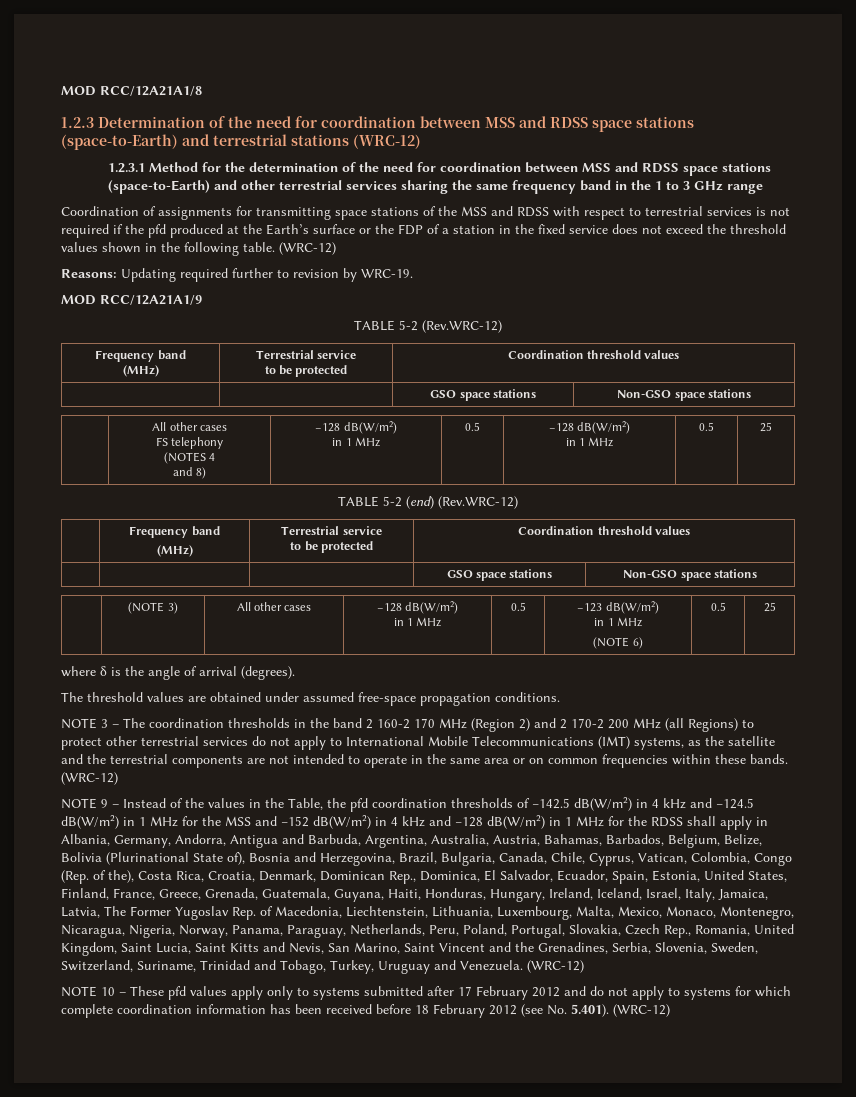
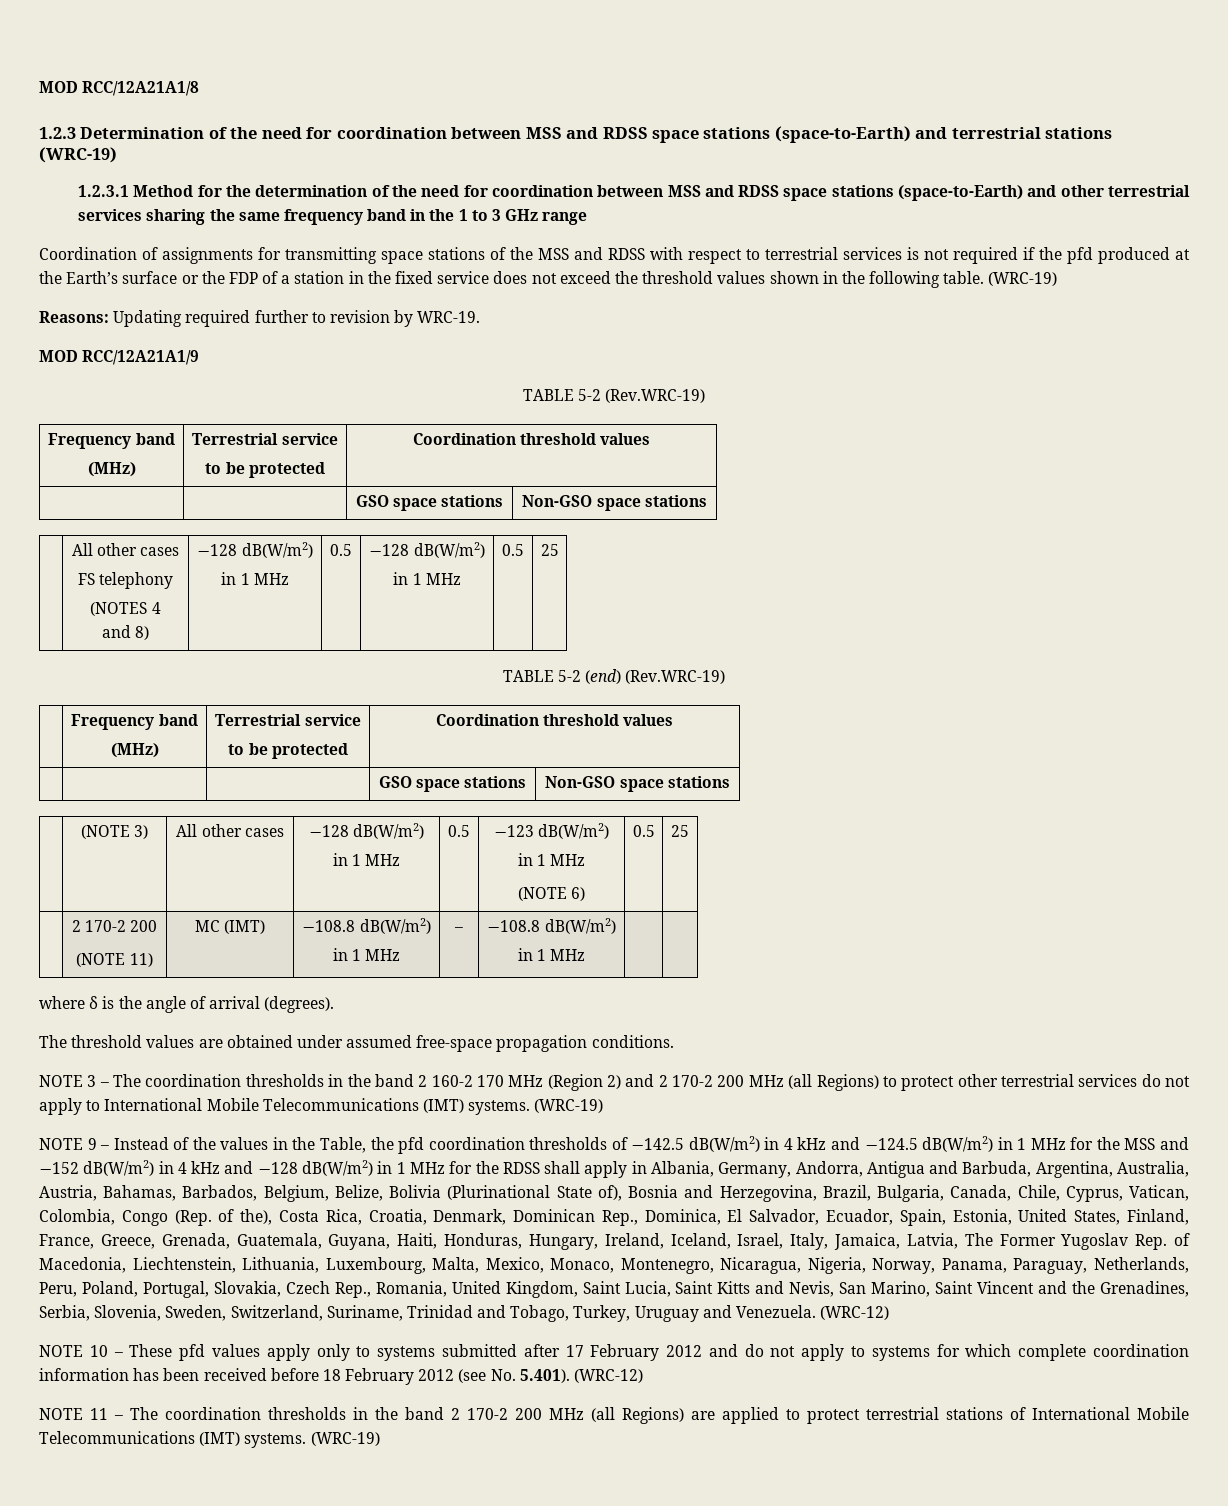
- 1.2.3 Determination of the need for coordination between MSS and RDSS space stations (space-to-Earth) and terrestrial stations (WRC-12)
+ 1.2.3 Determination of the need for coordination between MSS and RDSS space stations (space-to-Earth) and terrestrial stations (WRC-19)
- Coordination of assignments for transmitting space stations of the MSS and RDSS with respect to terrestrial services is not required if the pfd produced at the Earth’s surface or the FDP of a station in the fixed service does not exceed the threshold values shown in the following table. (WRC-12)
+ Coordination of assignments for transmitting space stations of the MSS and RDSS with respect to terrestrial services is not required if the pfd produced at the Earth’s surface or the FDP of a station in the fixed service does not exceed the threshold values shown in the following table. (WRC-19)
- TABLE 5-2 (Rev.WRC-12)
+ TABLE 5-2 (Rev.WRC-19)
- TABLE 5-2 (end) (Rev.WRC-12)
+ TABLE 5-2 (end) (Rev.WRC-19)
+ | 2 170-2 200
+ (NOTE 11) | MC (IMT) | −108.8 dB(W/m2)
+ in 1 MHz | – | −108.8 dB(W/m2)
+ in 1 MHz | |
- NOTE 3 – The coordination thresholds in the band 2 160-2 170 MHz (Region 2) and 2 170-2 200 MHz (all Regions) to protect other terrestrial services do not apply to International Mobile Telecommunications (IMT) systems, as the satellite and the terrestrial components are not intended to operate in the same area or on common frequencies within these bands. (WRC-12)
+ NOTE 3 – The coordination thresholds in the band 2 160-2 170 MHz (Region 2) and 2 170-2 200 MHz (all Regions) to protect other terrestrial services do not apply to International Mobile Telecommunications (IMT) systems. (WRC-19)
+ NOTE 11 – The coordination thresholds in the band 2 170-2 200 MHz (all Regions) are applied to protect terrestrial stations of International Mobile Telecommunications (IMT) systems. (WRC-19)

